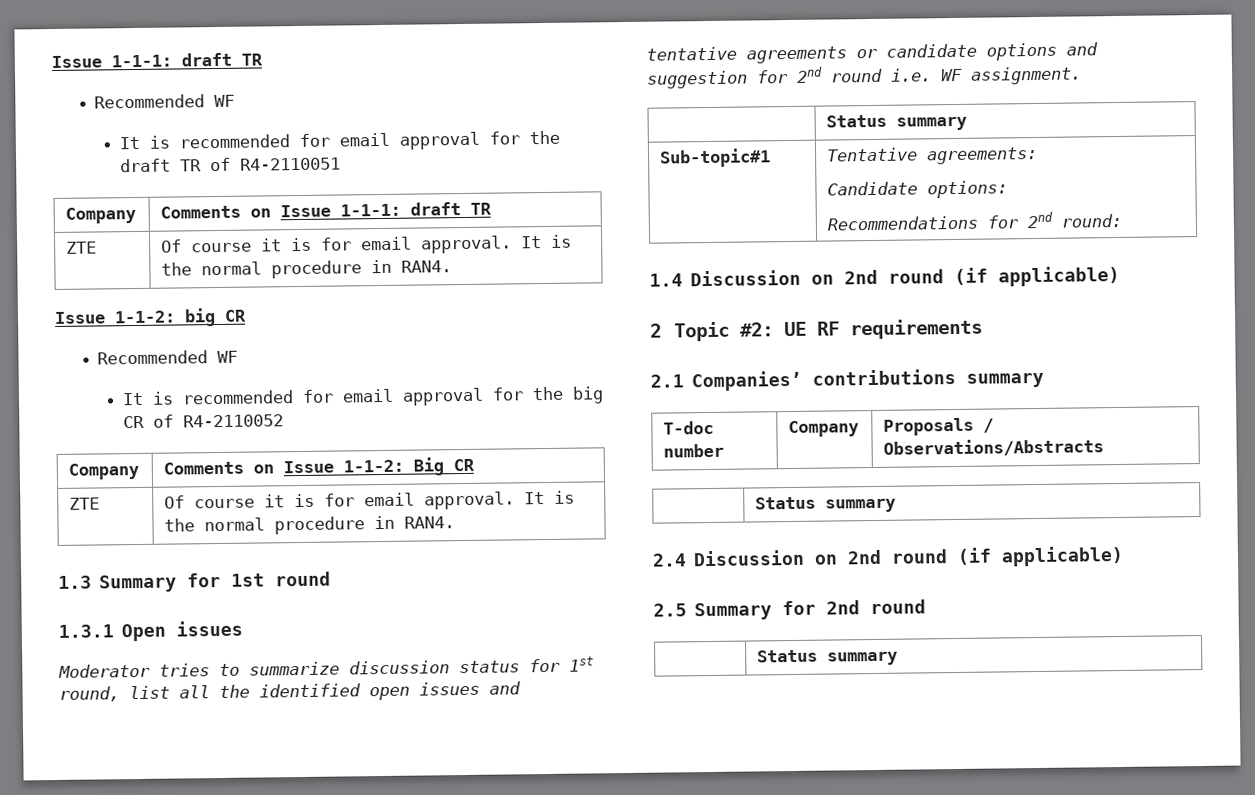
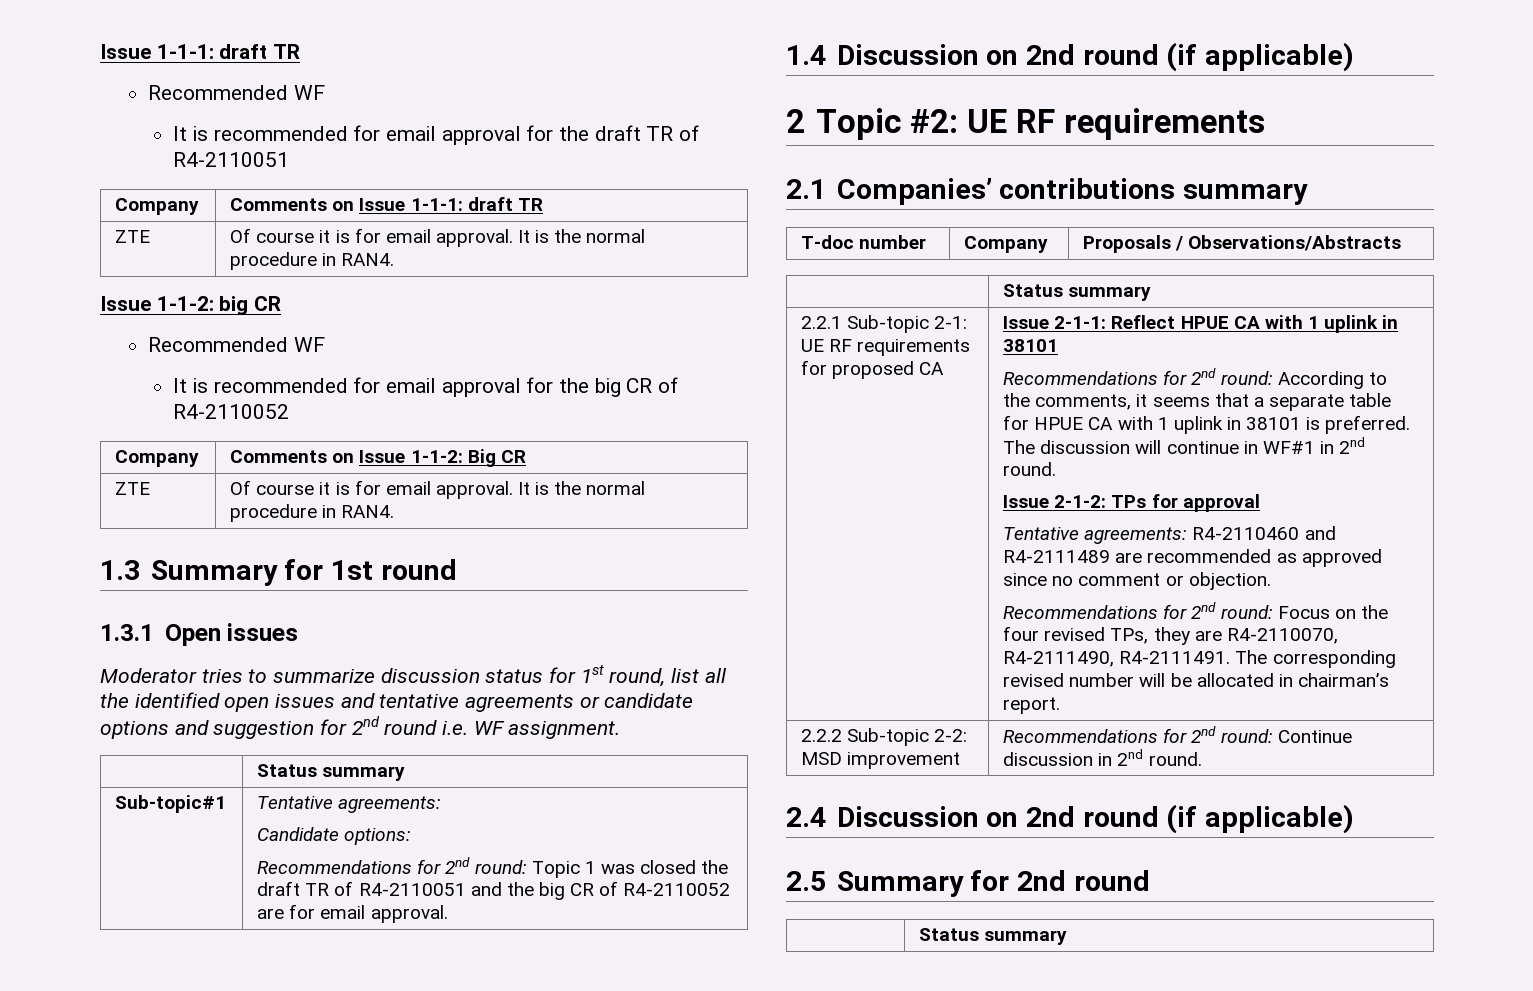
  Sub-topic#1 | Tentative agreements:
  Candidate options:
- Recommendations for 2nd round:
+ Recommendations for 2nd round: Topic 1 was closed the draft TR of R4-2110051 and the big CR of R4-2110052 are for email approval.
+ 2.2.1 Sub-topic 2-1: UE RF requirements for proposed CA | Issue 2-1-1: Reflect HPUE CA with 1 uplink in 38101
+ Recommendations for 2nd round: According to the comments, it seems that a separate table for HPUE CA with 1 uplink in 38101 is preferred. The discussion will continue in WF#1 in 2nd round.
+ Issue 2-1-2: TPs for approval
+ Tentative agreements: R4-2110460 and R4-2111489 are recommended as approved since no comment or objection.
+ Recommendations for 2nd round: Focus on the four revised TPs, they are R4-2110070, R4-2111490, R4-2111491. The corresponding revised number will be allocated in chairman’s report.
+ 2.2.2 Sub-topic 2-2: MSD improvement | Recommendations for 2nd round: Continue discussion in 2nd round.

